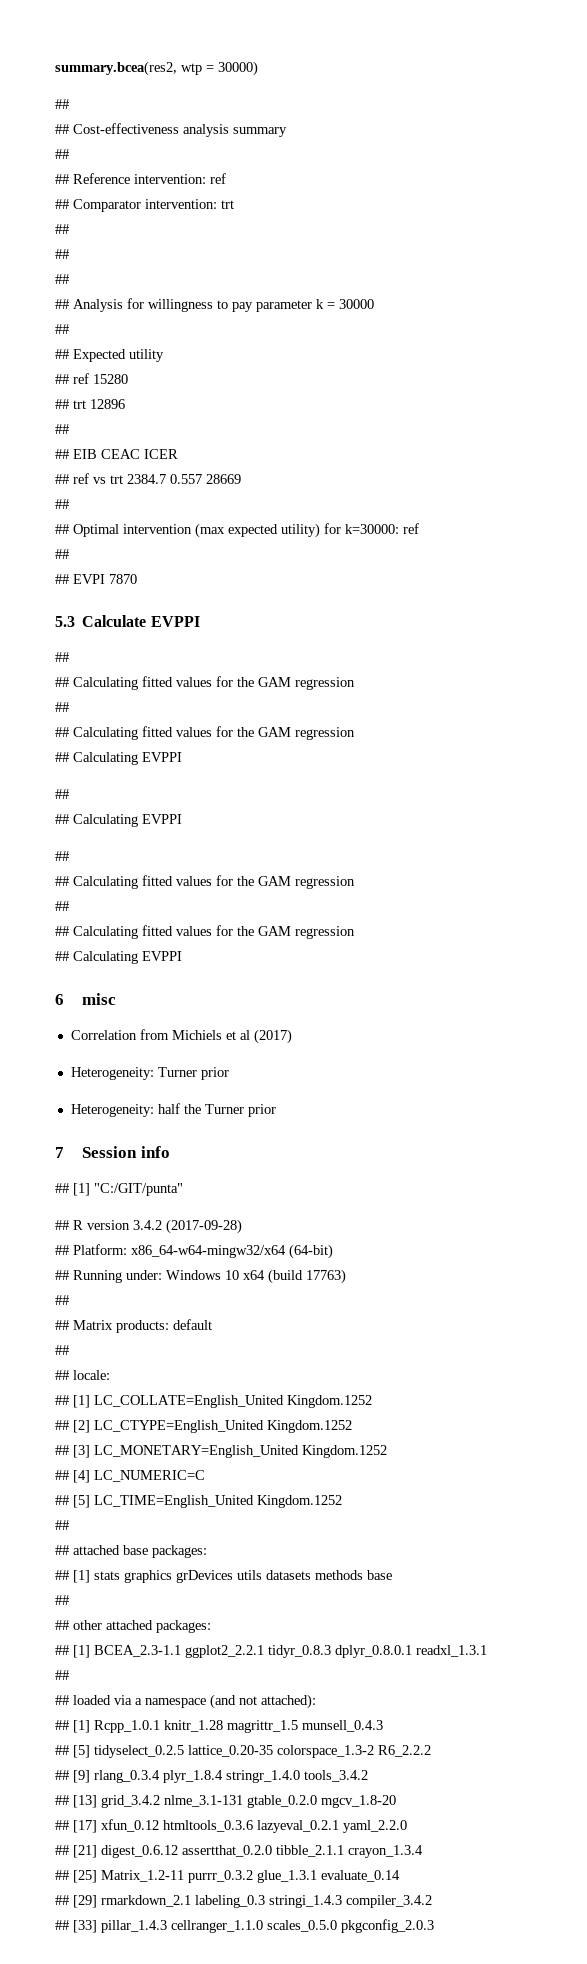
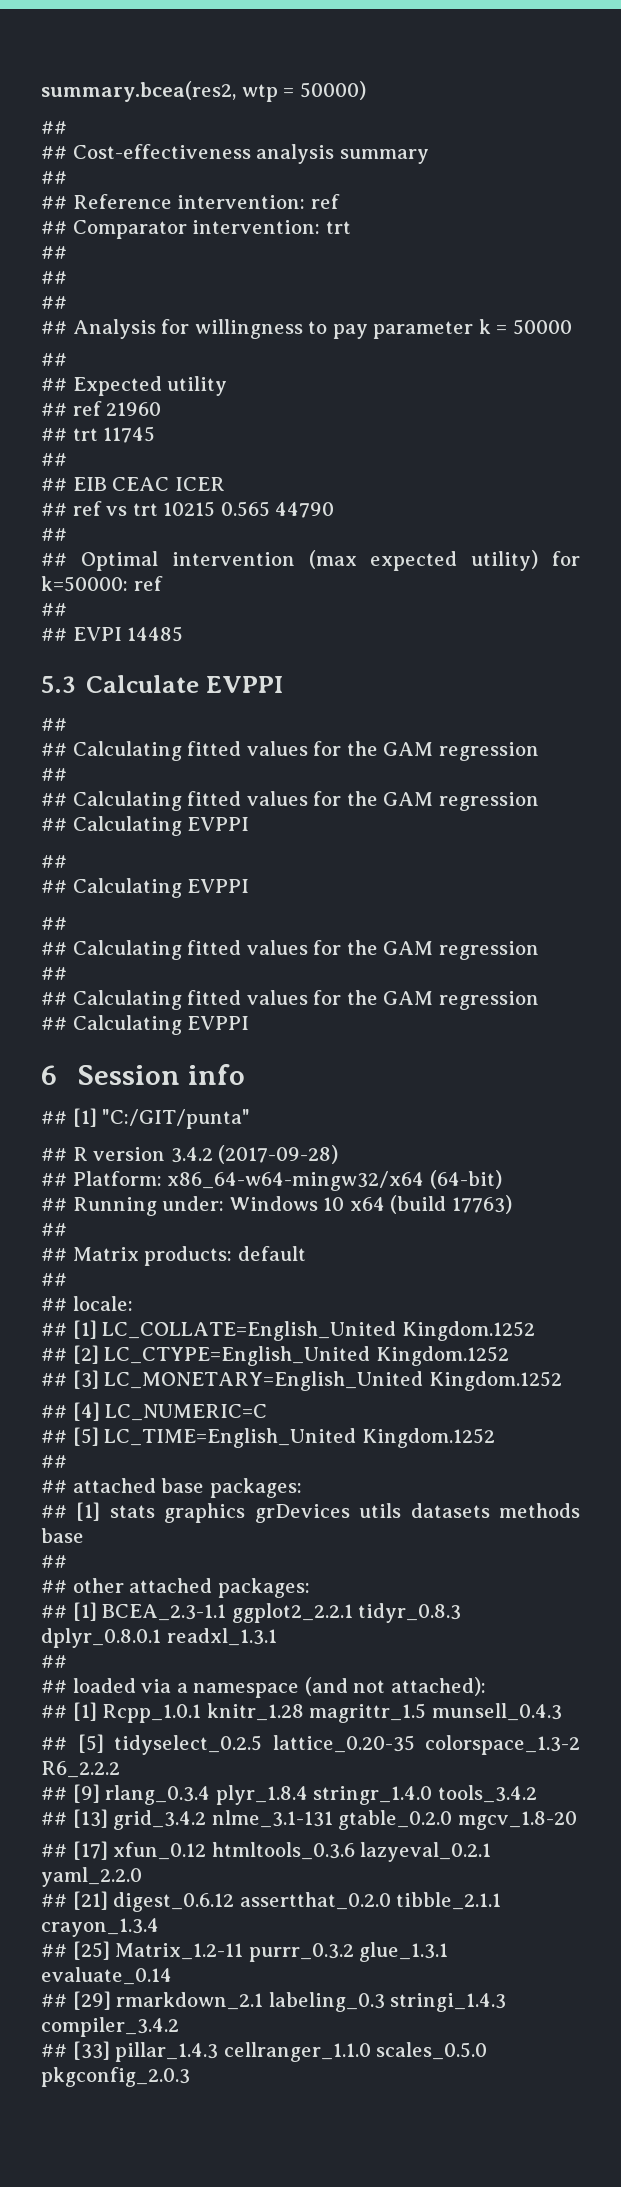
- summary.bcea(res2, wtp = 30000)
+ summary.bcea(res2, wtp = 50000)
- ## Analysis for willingness to pay parameter k = 30000
+ ## Analysis for willingness to pay parameter k = 50000
- ## ref 15280
+ ## ref 21960
- ## trt 12896
+ ## trt 11745
- ## ref vs trt 2384.7 0.557 28669
+ ## ref vs trt 10215 0.565 44790
- ## Optimal intervention (max expected utility) for k=30000: ref
+ ## Optimal intervention (max expected utility) for k=50000: ref
- ## EVPI 7870
+ ## EVPI 14485
- 6 misc
- Correlation from Michiels et al (2017)
- Heterogeneity: Turner prior
- Heterogeneity: half the Turner prior
- 7 Session info
+ 6 Session info

